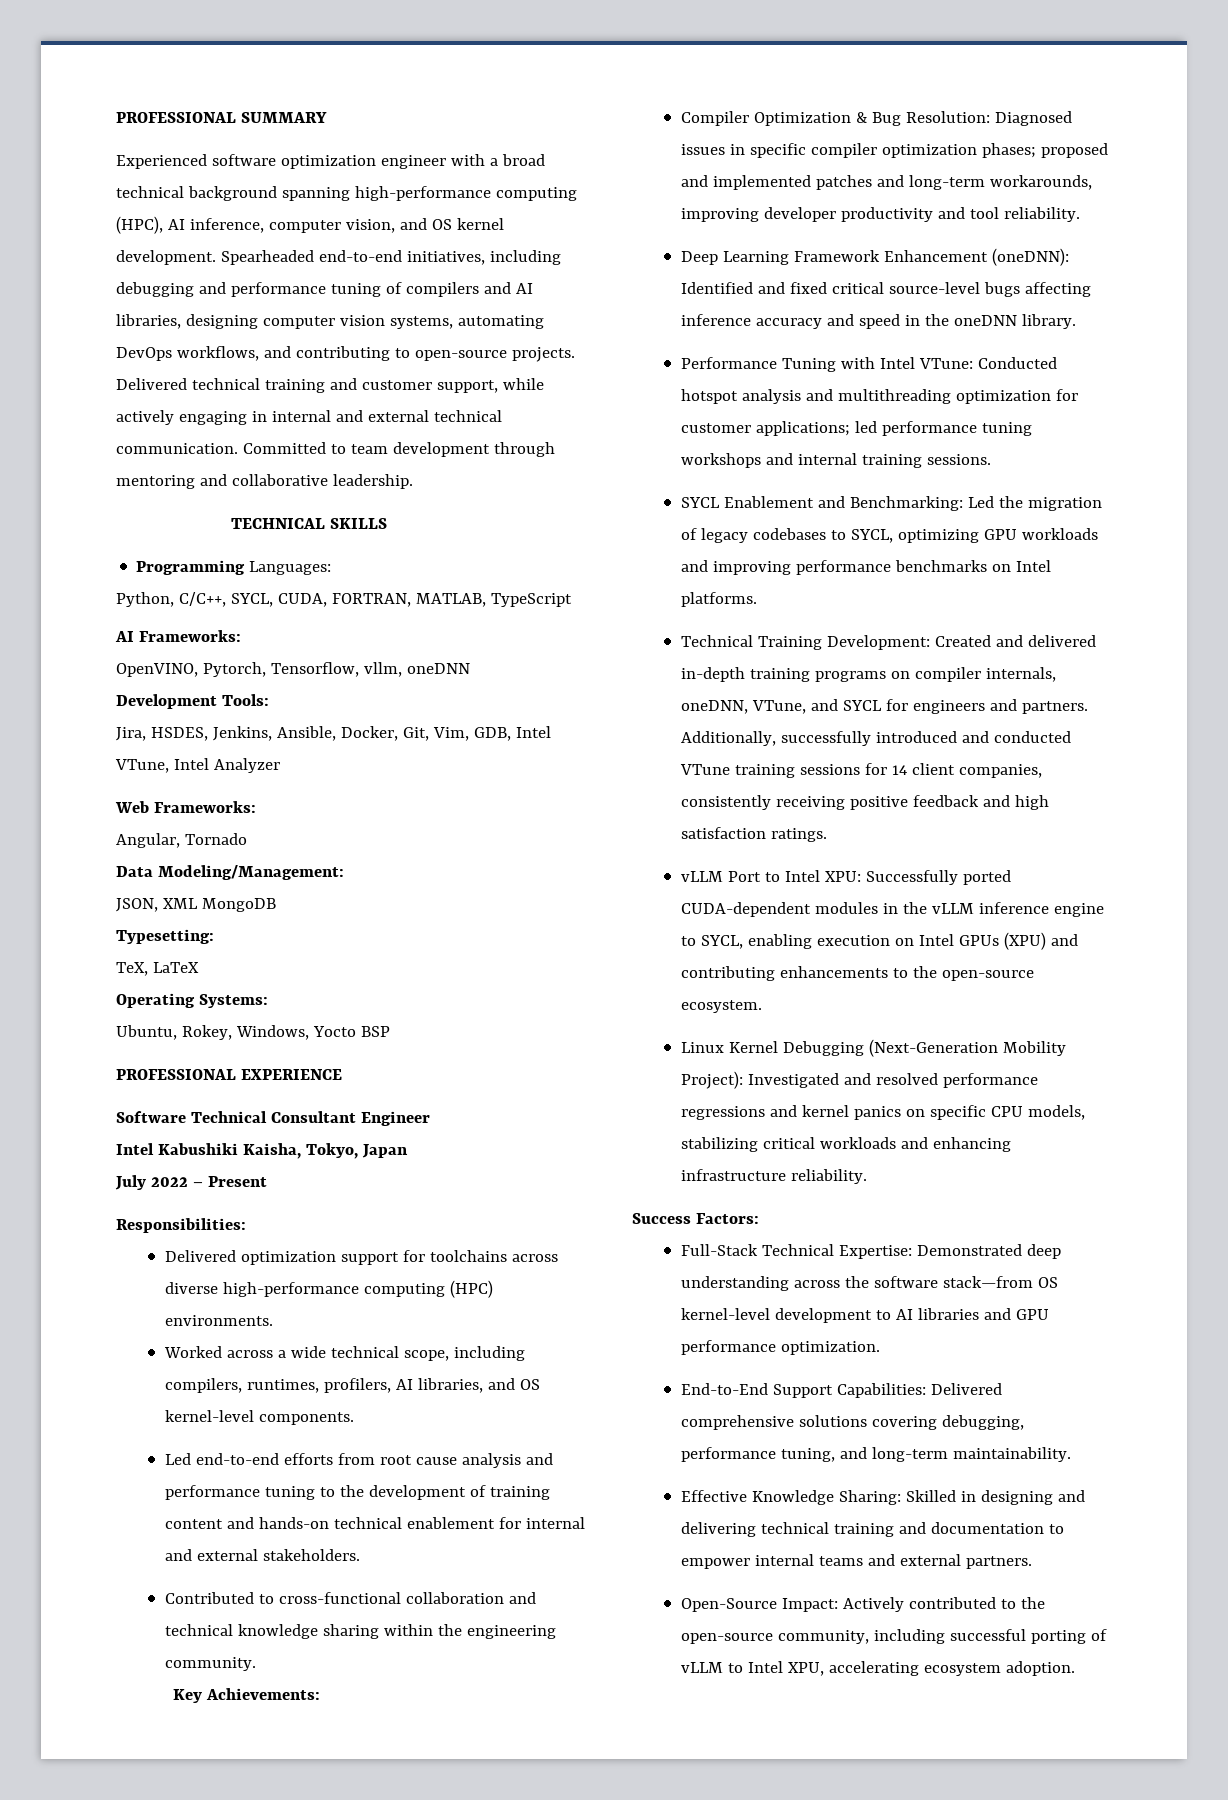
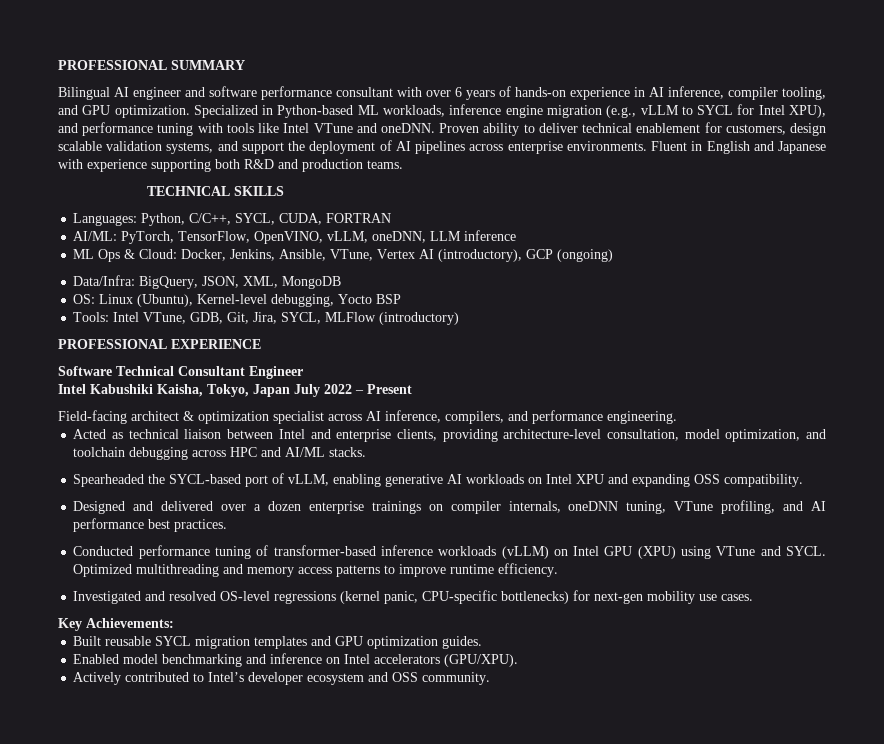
- Experienced software optimization engineer with a broad technical background spanning high-performance computing (HPC), AI inference, computer vision, and OS kernel development. Spearheaded end-to-end initiatives, including debugging and performance tuning of compilers and AI libraries, designing computer vision systems, automating DevOps workflows, and contributing to open-source projects. Delivered technical training and customer support, while actively engaging in internal and external technical communication. Committed to team development through mentoring and collaborative leadership.
+ Bilingual AI engineer and software performance consultant with over 6 years of hands-on experience in AI inference, compiler tooling, and GPU optimization. Specialized in Python-based ML workloads, inference engine migration (e.g., vLLM to SYCL for Intel XPU), and performance tuning with tools like Intel VTune and oneDNN. Proven ability to deliver technical enablement for customers, design scalable validation systems, and support the deployment of AI pipelines across enterprise environments. Fluent in English and Japanese with experience supporting both R&D and production teams.
- Programming Languages:
- Python, C/C++, SYCL, CUDA, FORTRAN, MATLAB, TypeScript
- AI Frameworks:
- OpenVINO, Pytorch, Tensorflow, vllm, oneDNN
- Development Tools:
- Jira, HSDES, Jenkins, Ansible, Docker, Git, Vim, GDB, Intel VTune, Intel Analyzer
- Web Frameworks:
- Angular, Tornado
- Data Modeling/Management:
- JSON, XML MongoDB
- Typesetting:
- TeX, LaTeX
- Operating Systems:
- Ubuntu, Rokey, Windows, Yocto BSP
+ Languages: Python, C/C++, SYCL, CUDA, FORTRAN
+ AI/ML: PyTorch, TensorFlow, OpenVINO, vLLM, oneDNN, LLM inference
+ ML Ops & Cloud: Docker, Jenkins, Ansible, VTune, Vertex AI (introductory), GCP (ongoing)
+ Data/Infra: BigQuery, JSON, XML, MongoDB
+ OS: Linux (Ubuntu), Kernel-level debugging, Yocto BSP
+ Tools: Intel VTune, GDB, Git, Jira, SYCL, MLFlow (introductory)
- Intel Kabushiki Kaisha, Tokyo, Japan
- July 2022 – Present
+ Intel Kabushiki Kaisha, Tokyo, Japan July 2022 – Present
- Responsibilities:
- Delivered optimization support for toolchains across diverse high-performance computing (HPC) environments.
- Worked across a wide technical scope, including compilers, runtimes, profilers, AI libraries, and OS kernel-level components.
- Led end-to-end efforts from root cause analysis and performance tuning to the development of training content and hands-on technical enablement for internal and external stakeholders.
- Contributed to cross-functional collaboration and technical knowledge sharing within the engineering community.
+ Field-facing architect & optimization specialist across AI inference, compilers, and performance engineering.
+ Acted as technical liaison between Intel and enterprise clients, providing architecture-level consultation, model optimization, and toolchain debugging across HPC and AI/ML stacks.
+ Spearheaded the SYCL-based port of vLLM, enabling generative AI workloads on Intel XPU and expanding OSS compatibility.
+ Designed and delivered over a dozen enterprise trainings on compiler internals, oneDNN tuning, VTune profiling, and AI performance best practices.
+ Conducted performance tuning of transformer-based inference workloads (vLLM) on Intel GPU (XPU) using VTune and SYCL. Optimized multithreading and memory access patterns to improve runtime efficiency.
+ Investigated and resolved OS-level regressions (kernel panic, CPU-specific bottlenecks) for next-gen mobility use cases.
  Key Achievements:
- Compiler Optimization & Bug Resolution: Diagnosed issues in specific compiler optimization phases; proposed and implemented patches and long-term workarounds, improving developer productivity and tool reliability.
- Deep Learning Framework Enhancement (oneDNN): Identified and fixed critical source-level bugs affecting inference accuracy and speed in the oneDNN library.
- Performance Tuning with Intel VTune: Conducted hotspot analysis and multithreading optimization for customer applications; led performance tuning workshops and internal training sessions.
- SYCL Enablement and Benchmarking: Led the migration of legacy codebases to SYCL, optimizing GPU workloads and improving performance benchmarks on Intel platforms.
- Technical Training Development: Created and delivered in-depth training programs on compiler internals, oneDNN, VTune, and SYCL for engineers and partners. Additionally, successfully introduced and conducted VTune training sessions for 14 client companies, consistently receiving positive feedback and high satisfaction ratings.
- vLLM Port to Intel XPU: Successfully ported CUDA-dependent modules in the vLLM inference engine to SYCL, enabling execution on Intel GPUs (XPU) and contributing enhancements to the open-source ecosystem.
- Linux Kernel Debugging (Next-Generation Mobility Project): Investigated and resolved performance regressions and kernel panics on specific CPU models, stabilizing critical workloads and enhancing infrastructure reliability.
- Success Factors:
- Full-Stack Technical Expertise: Demonstrated deep understanding across the software stack—from OS kernel-level development to AI libraries and GPU performance optimization.
- End-to-End Support Capabilities: Delivered comprehensive solutions covering debugging, performance tuning, and long-term maintainability.
- Effective Knowledge Sharing: Skilled in designing and delivering technical training and documentation to empower internal teams and external partners.
- Open-Source Impact: Actively contributed to the open-source community, including successful porting of vLLM to Intel XPU, accelerating ecosystem adoption.
+ Built reusable SYCL migration templates and GPU optimization guides.
+ Enabled model benchmarking and inference on Intel accelerators (GPU/XPU).
+ Actively contributed to Intel’s developer ecosystem and OSS community.

